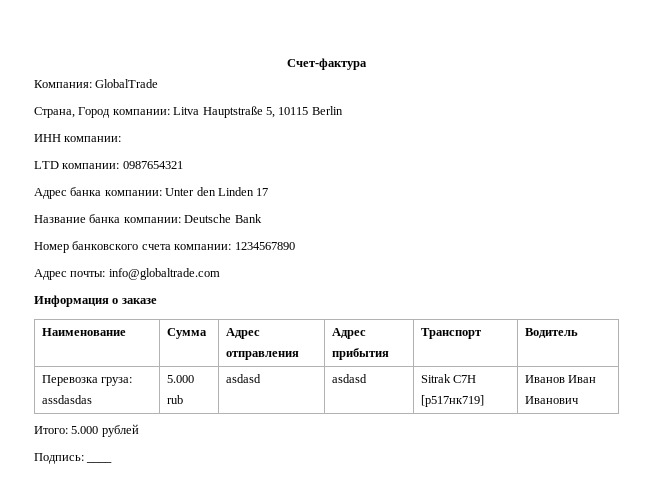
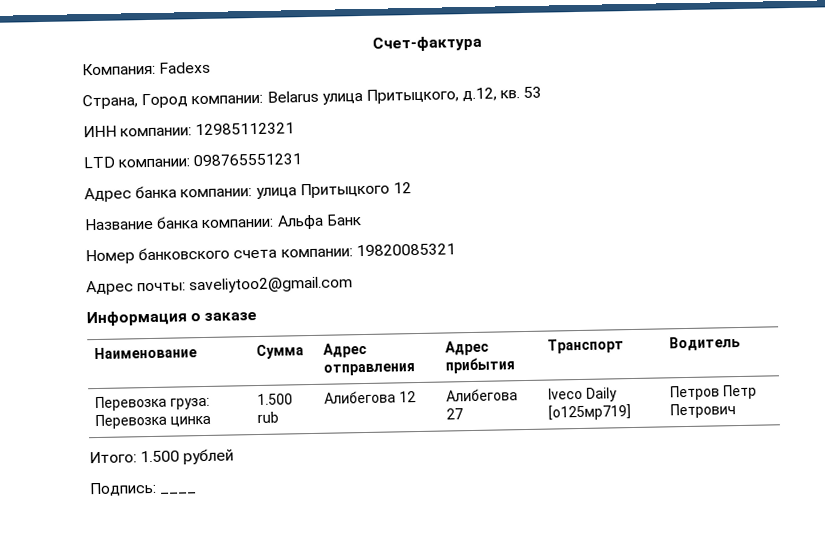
- Компания: GlobalTrade
+ Компания: Fadexs
- Страна, Город компании: Litva Hauptstraße 5, 10115 Berlin
+ Страна, Город компании: Belarus улица Притыцкого, д.12, кв. 53
- ИНН компании:
+ ИНН компании: 12985112321
- LTD компании: 0987654321
+ LTD компании: 098765551231
- Адрес банка компании: Unter den Linden 17
+ Адрес банка компании: улица Притыцкого 12
- Название банка компании: Deutsche Bank
+ Название банка компании: Альфа Банк
- Номер банковского счета компании: 1234567890
+ Номер банковского счета компании: 19820085321
- Адрес почты: info@globaltrade.com
+ Адрес почты: saveliytoo2@gmail.com
- Перевозка груза: assdasdas | 5.000 rub | asdasd | asdasd | Sitrak C7H [р517нк719] | Иванов Иван Иванович
+ Перевозка груза: Перевозка цинка | 1.500 rub | Алибегова 12 | Алибегова 27 | Iveco Daily [о125мр719] | Петров Петр Петрович
- Итого: 5.000 рублей
+ Итого: 1.500 рублей

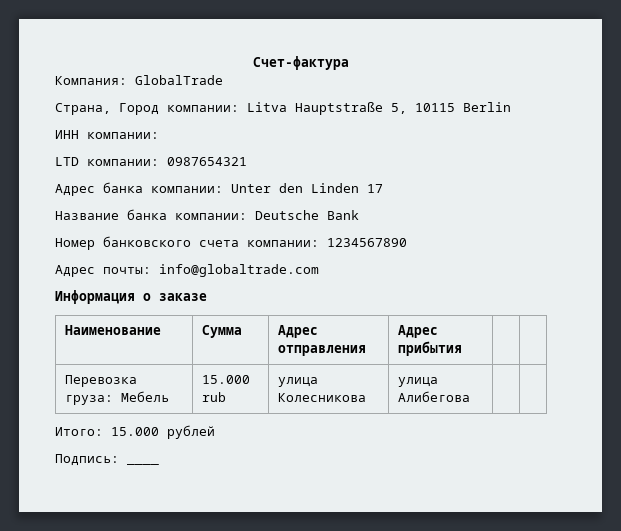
- Компания: Fadexs
+ Компания: GlobalTrade
- Страна, Город компании: Belarus улица Притыцкого, д.12, кв. 53
+ Страна, Город компании: Litva Hauptstraße 5, 10115 Berlin
- ИНН компании: 12985112321
+ ИНН компании:
- LTD компании: 098765551231
+ LTD компании: 0987654321
- Адрес банка компании: улица Притыцкого 12
+ Адрес банка компании: Unter den Linden 17
- Название банка компании: Альфа Банк
+ Название банка компании: Deutsche Bank
- Номер банковского счета компании: 19820085321
+ Номер банковского счета компании: 1234567890
- Адрес почты: saveliytoo2@gmail.com
+ Адрес почты: info@globaltrade.com
- Наименование | Сумма | Адрес отправления | Адрес прибытия | Транспорт | Водитель
+ Наименование | Сумма | Адрес отправления | Адрес прибытия | |
- Перевозка груза: Перевозка цинка | 1.500 rub | Алибегова 12 | Алибегова 27 | Iveco Daily [о125мр719] | Петров Петр Петрович
+ Перевозка груза: Мебель | 15.000 rub | улица Колесникова | улица Алибегова | |
- Итого: 1.500 рублей
+ Итого: 15.000 рублей

